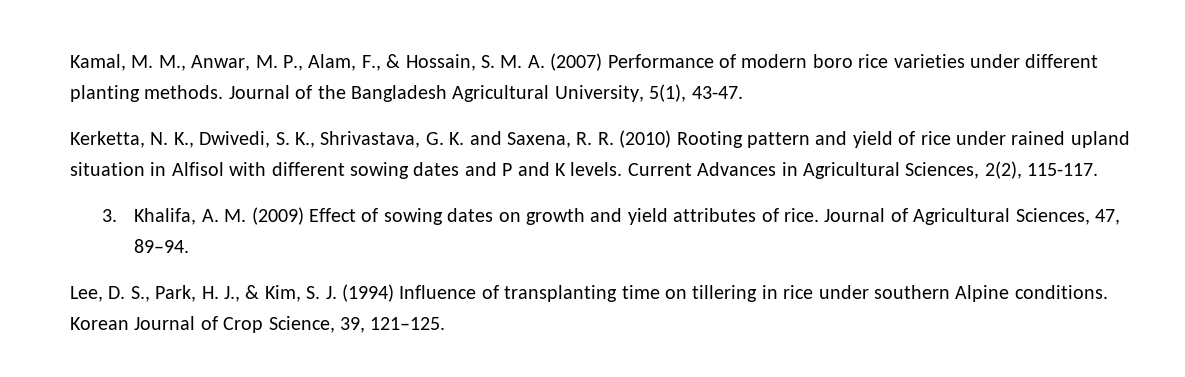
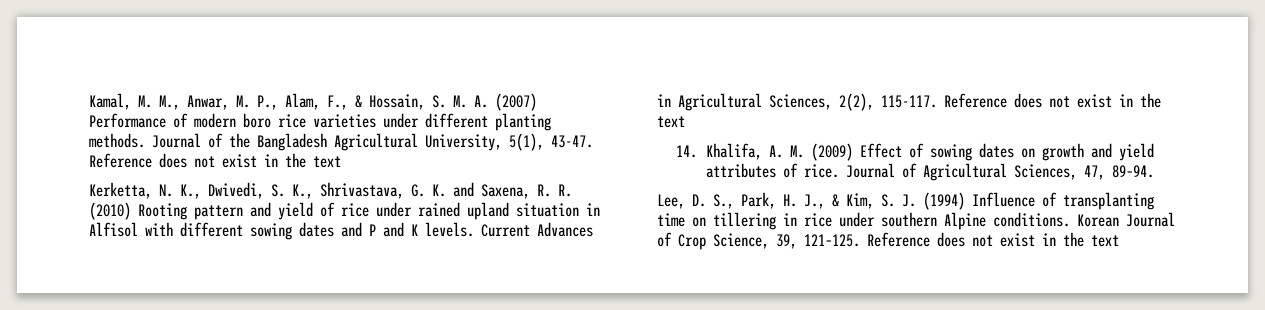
- Journal of the Bangladesh Agricultural University, 5(1), 43-47.
+ Journal of the Bangladesh Agricultural University, 5(1), 43-47. Reference does not exist in the text
- Current Advances in Agricultural Sciences, 2(2), 115-117.
- 3. Khalifa, A. M. (2009) Effect of sowing dates on growth and yield attributes of rice.
+ Current Advances in Agricultural Sciences, 2(2), 115-117. Reference does not exist in the text
+ 14. Khalifa, A. M. (2009) Effect of sowing dates on growth and yield attributes of rice.
- Korean Journal of Crop Science, 39, 121–125.
+ Korean Journal of Crop Science, 39, 121–125. Reference does not exist in the text

